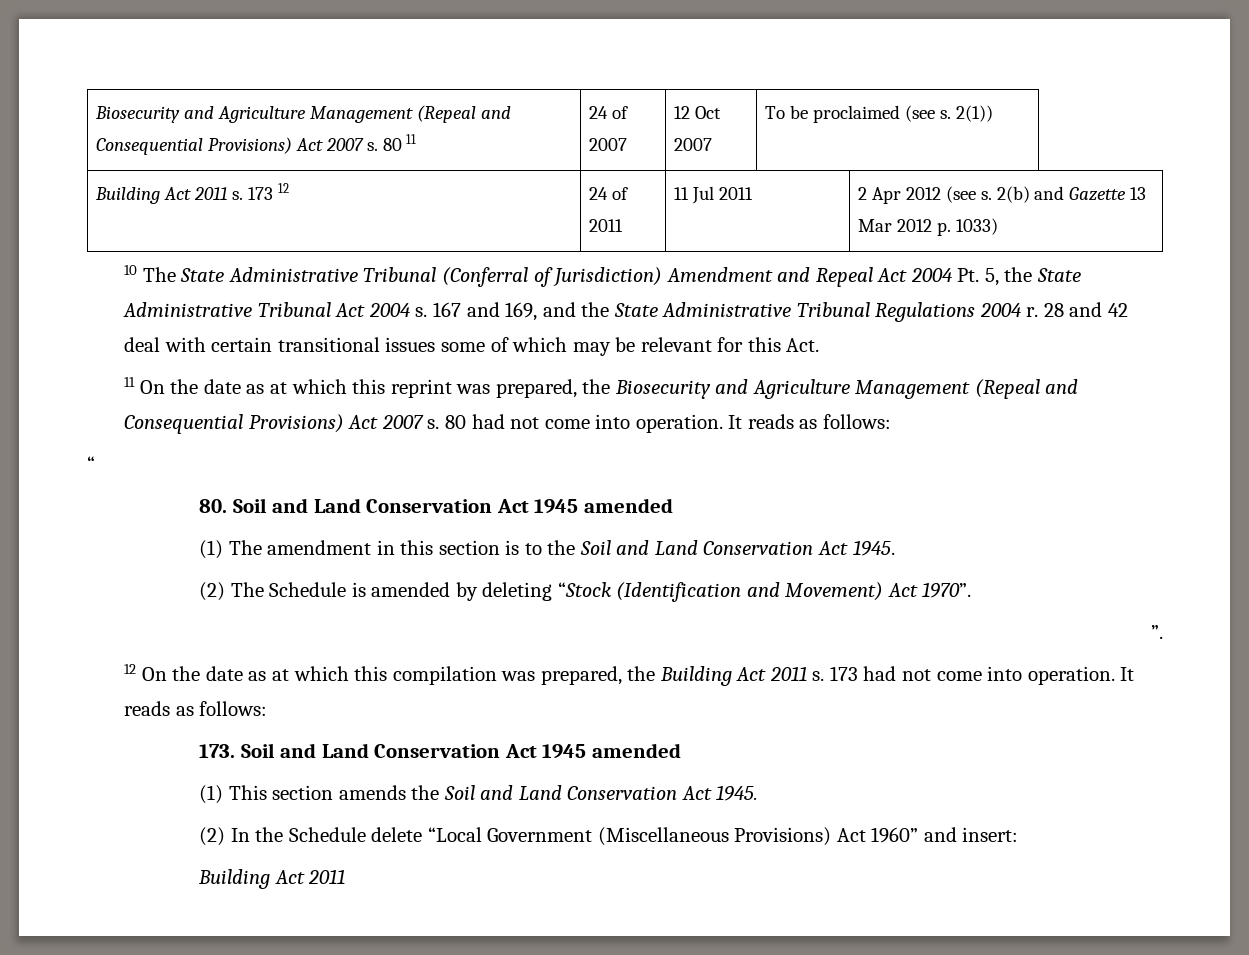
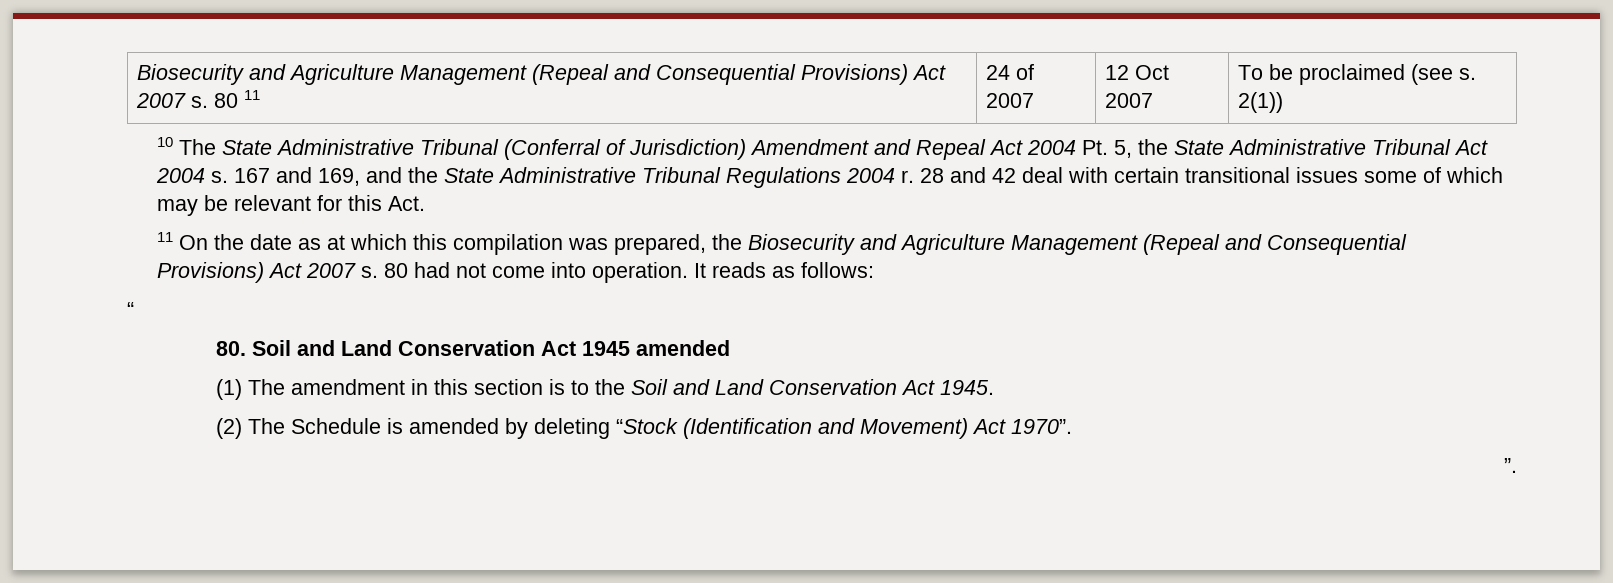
- Building Act 2011 s. 173 12 | 24 of 2011 | 11 Jul 2011 | 2 Apr 2012 (see s. 2(b) and Gazette 13 Mar 2012 p. 1033)
- 11 On the date as at which this reprint was prepared, the Biosecurity and Agriculture Management (Repeal and Consequential Provisions) Act 2007 s.
+ 11 On the date as at which this compilation was prepared, the Biosecurity and Agriculture Management (Repeal and Consequential Provisions) Act 2007 s.
- 12 On the date as at which this compilation was prepared, the Building Act 2011 s. 173 had not come into operation. It reads as follows:
- 173. Soil and Land Conservation Act 1945 amended
- (1) This section amends the Soil and Land Conservation Act 1945.
- (2) In the Schedule delete “Local Government (Miscellaneous Provisions) Act 1960” and insert:
- Building Act 2011

